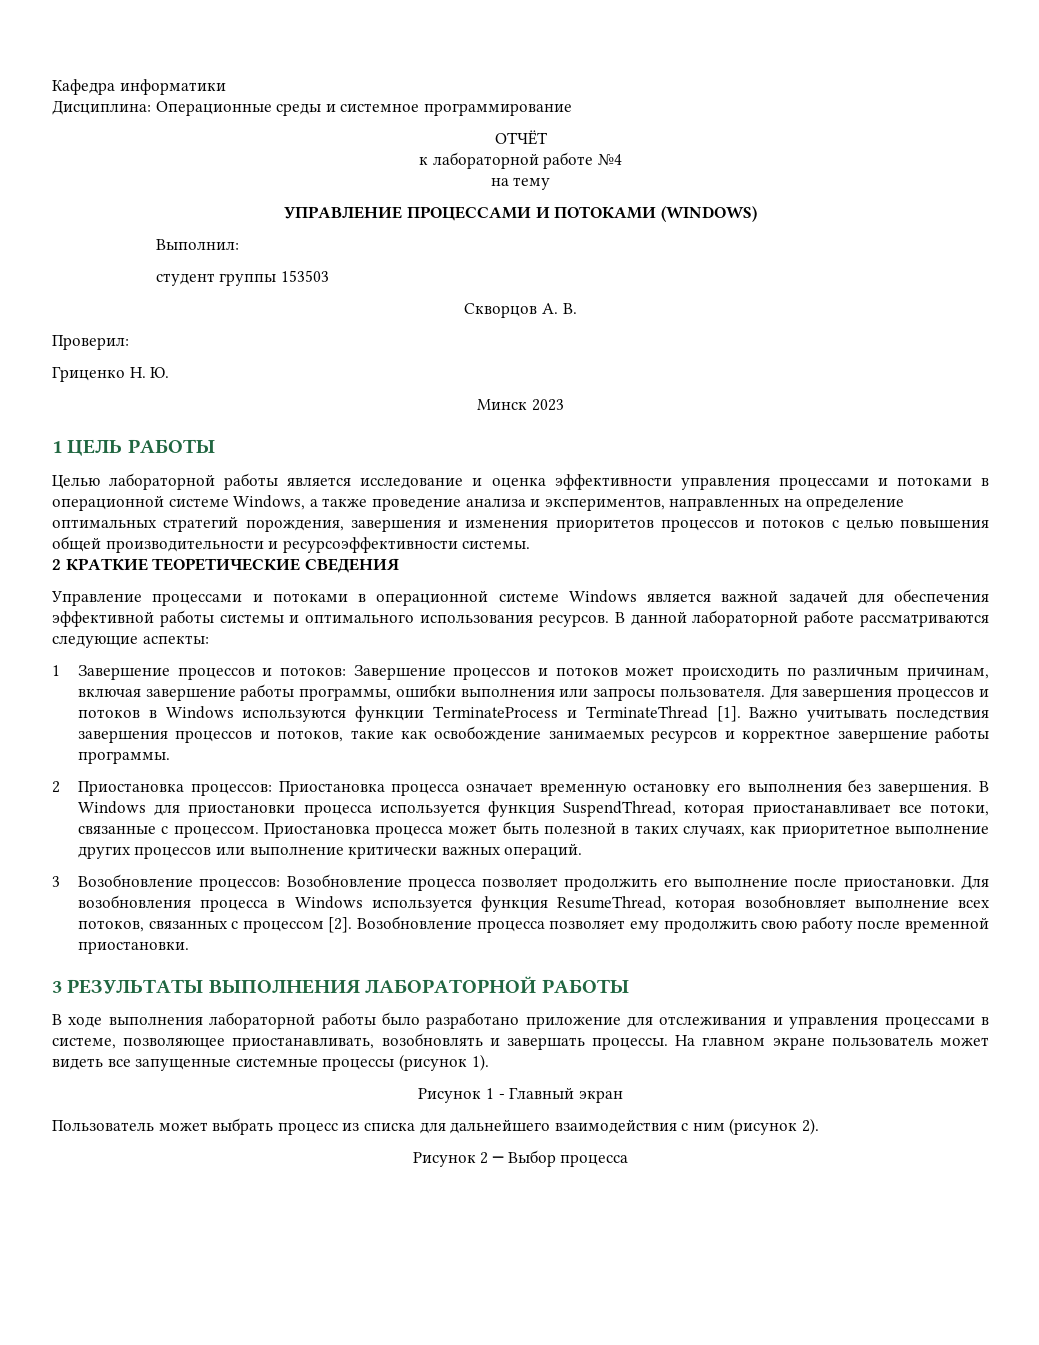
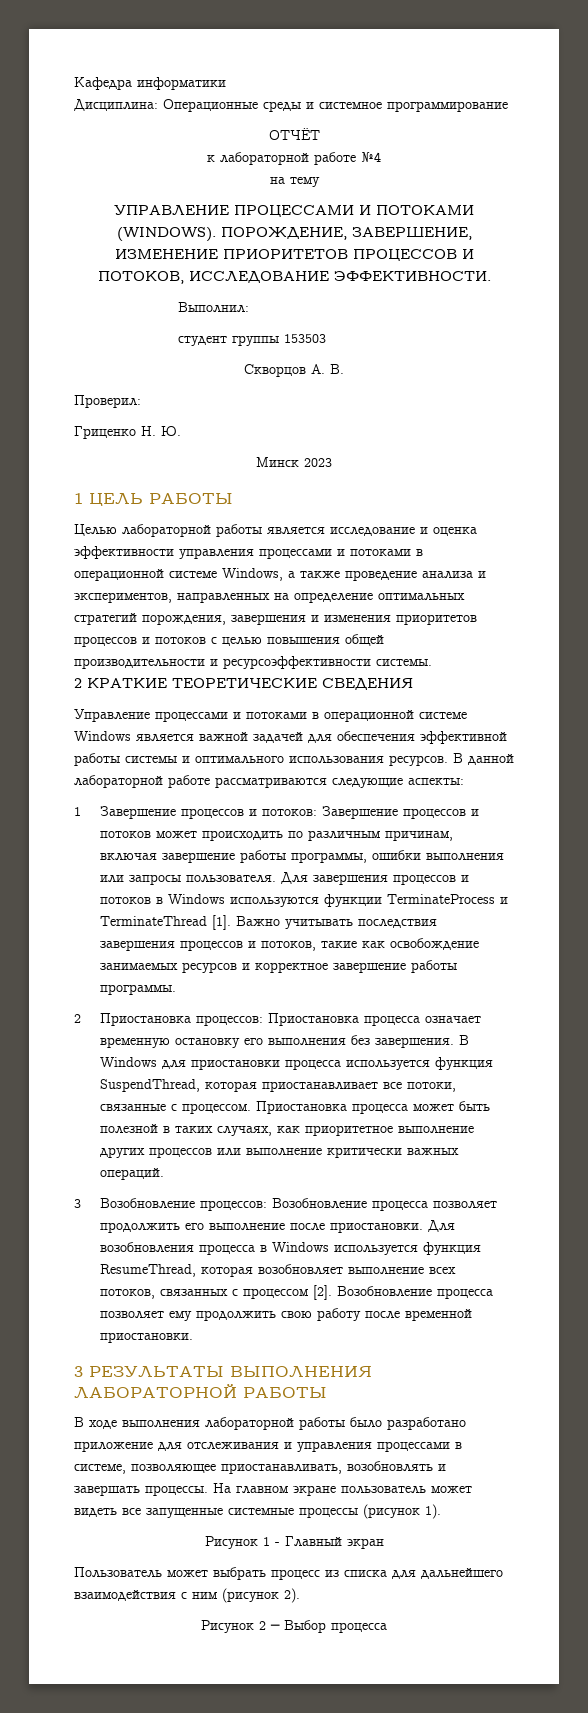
- УПРАВЛЕНИЕ ПРОЦЕССАМИ И ПОТОКАМИ (WINDOWS)
+ УПРАВЛЕНИЕ ПРОЦЕССАМИ И ПОТОКАМИ (WINDOWS). ПОРОЖДЕНИЕ, ЗАВЕРШЕНИЕ, ИЗМЕНЕНИЕ ПРИОРИТЕТОВ ПРОЦЕССОВ И ПОТОКОВ, ИССЛЕДОВАНИЕ ЭФФЕКТИВНОСТИ.

